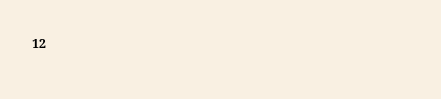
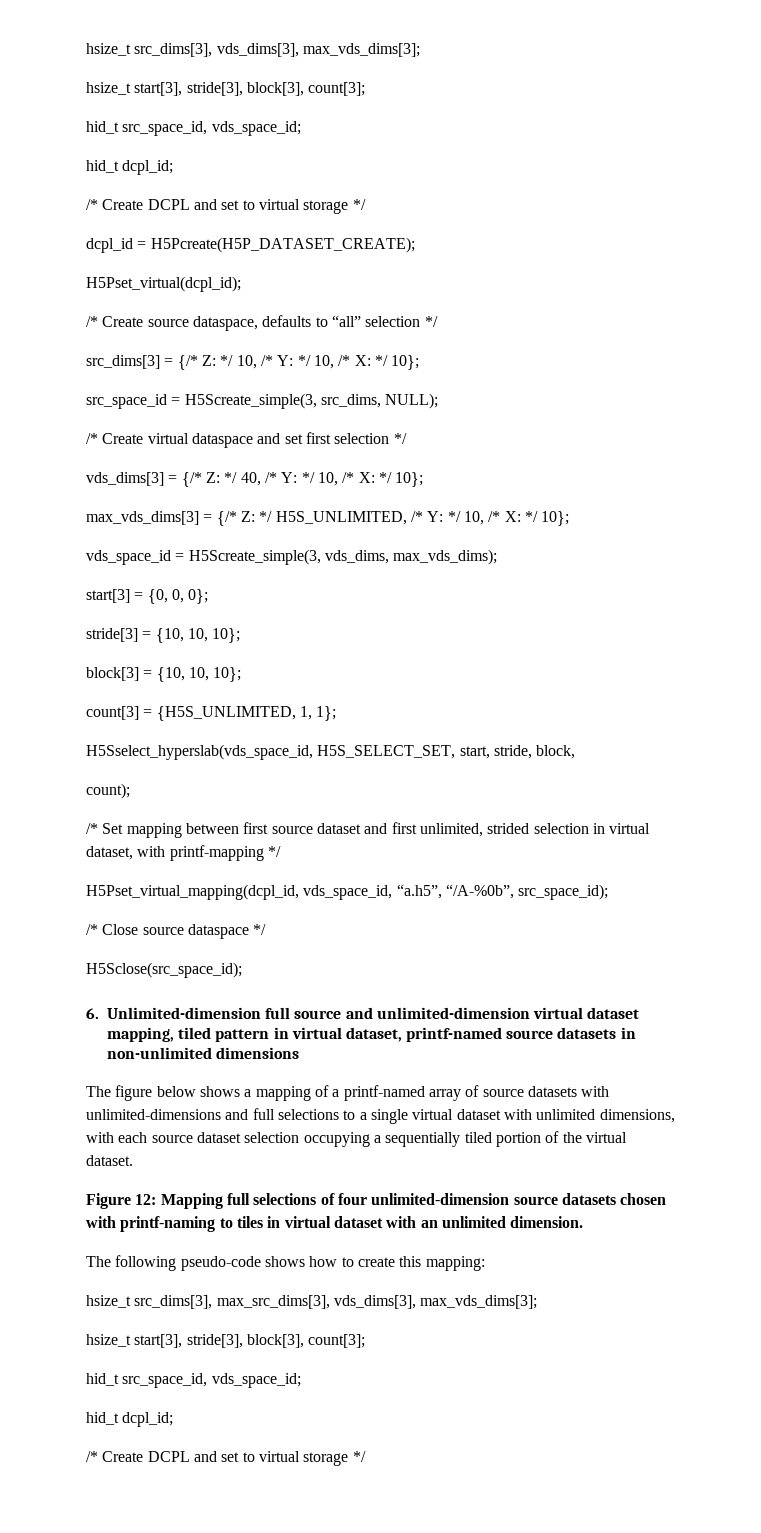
- 12
+ hsize_t src_dims[3], vds_dims[3], max_vds_dims[3];
+ hsize_t start[3], stride[3], block[3], count[3];
+ hid_t src_space_id, vds_space_id;
+ hid_t dcpl_id;
+ /* Create DCPL and set to virtual storage */
+ dcpl_id = H5Pcreate(H5P_DATASET_CREATE);
+ H5Pset_virtual(dcpl_id);
+ /* Create source dataspace, defaults to “all” selection */
+ src_dims[3] = {/* Z: */ 10, /* Y: */ 10, /* X: */ 10};
+ src_space_id = H5Screate_simple(3, src_dims, NULL);
+ /* Create virtual dataspace and set first selection */
+ vds_dims[3] = {/* Z: */ 40, /* Y: */ 10, /* X: */ 10};
+ max_vds_dims[3] = {/* Z: */ H5S_UNLIMITED, /* Y: */ 10, /* X: */ 10};
+ vds_space_id = H5Screate_simple(3, vds_dims, max_vds_dims);
+ start[3] = {0, 0, 0};
+ stride[3] = {10, 10, 10};
+ block[3] = {10, 10, 10};
+ count[3] = {H5S_UNLIMITED, 1, 1};
+ H5Sselect_hyperslab(vds_space_id, H5S_SELECT_SET, start, stride, block,
+ count);
+ /* Set mapping between first source dataset and first unlimited, strided selection in virtual dataset, with printf-mapping */
+ H5Pset_virtual_mapping(dcpl_id, vds_space_id, “a.h5”, “/A-%0b”, src_space_id);
+ /* Close source dataspace */
+ H5Sclose(src_space_id);
+ 6. Unlimited-dimension full source and unlimited-dimension virtual dataset mapping, tiled pattern in virtual dataset, printf-named source datasets in non-unlimited dimensions
+ The figure below shows a mapping of a printf-named array of source datasets with unlimited-dimensions and full selections to a single virtual dataset with unlimited dimensions, with each source dataset selection occupying a sequentially tiled portion of the virtual dataset.
+ Figure 12: Mapping full selections of four unlimited-dimension source datasets chosen with printf-naming to tiles in virtual dataset with an unlimited dimension.
+ The following pseudo-code shows how to create this mapping:
+ hsize_t src_dims[3], max_src_dims[3], vds_dims[3], max_vds_dims[3];
+ hsize_t start[3], stride[3], block[3], count[3];
+ hid_t src_space_id, vds_space_id;
+ hid_t dcpl_id;
+ /* Create DCPL and set to virtual storage */

